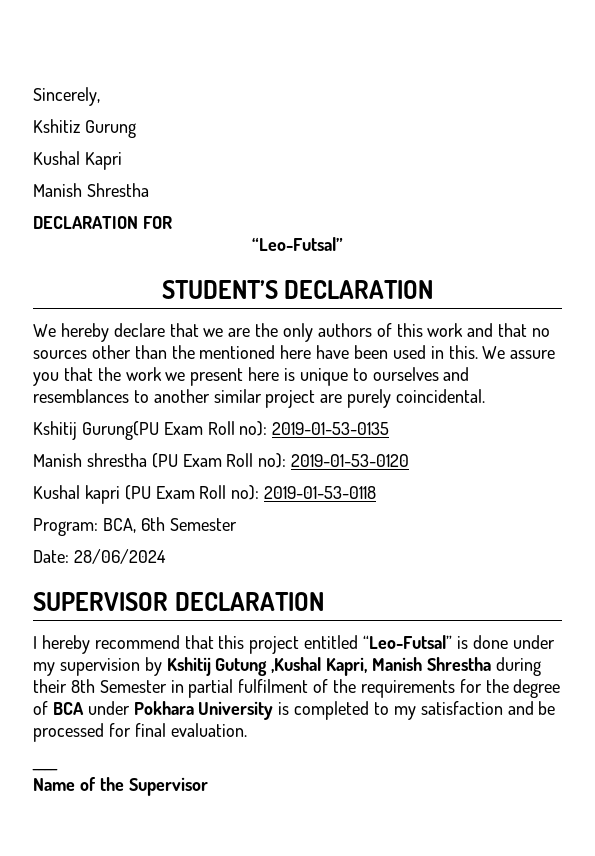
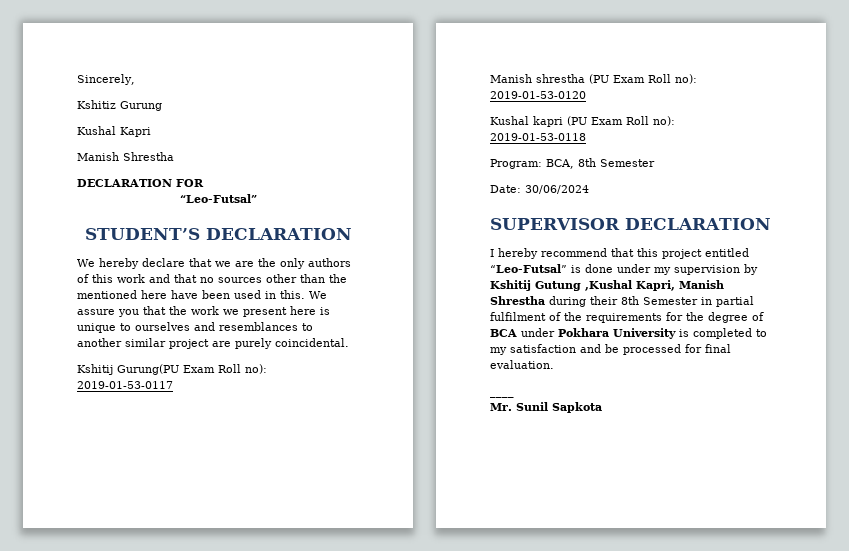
- Kshitij Gurung(PU Exam Roll no): 2019-01-53-0135
+ Kshitij Gurung(PU Exam Roll no): 2019-01-53-0117
- Program: BCA, 6th Semester
+ Program: BCA, 8th Semester
- Date: 28/06/2024
+ Date: 30/06/2024
- Name of the Supervisor
+ Mr. Sunil Sapkota

